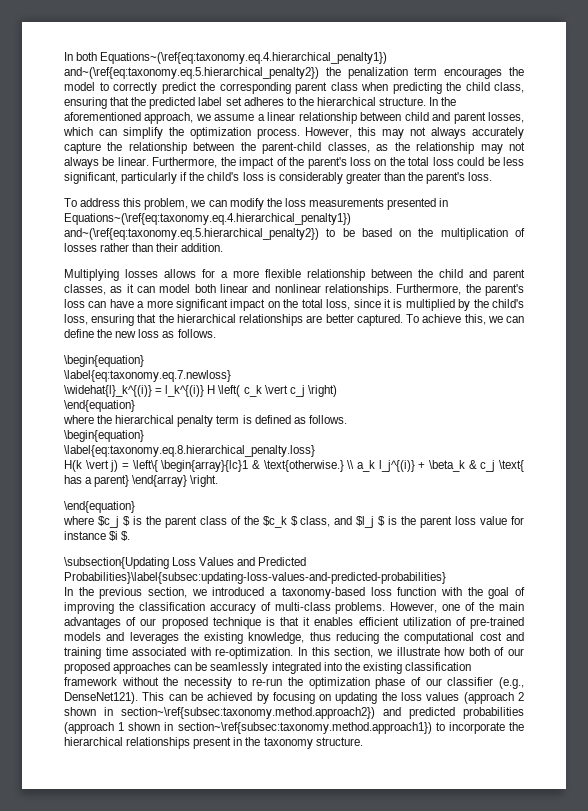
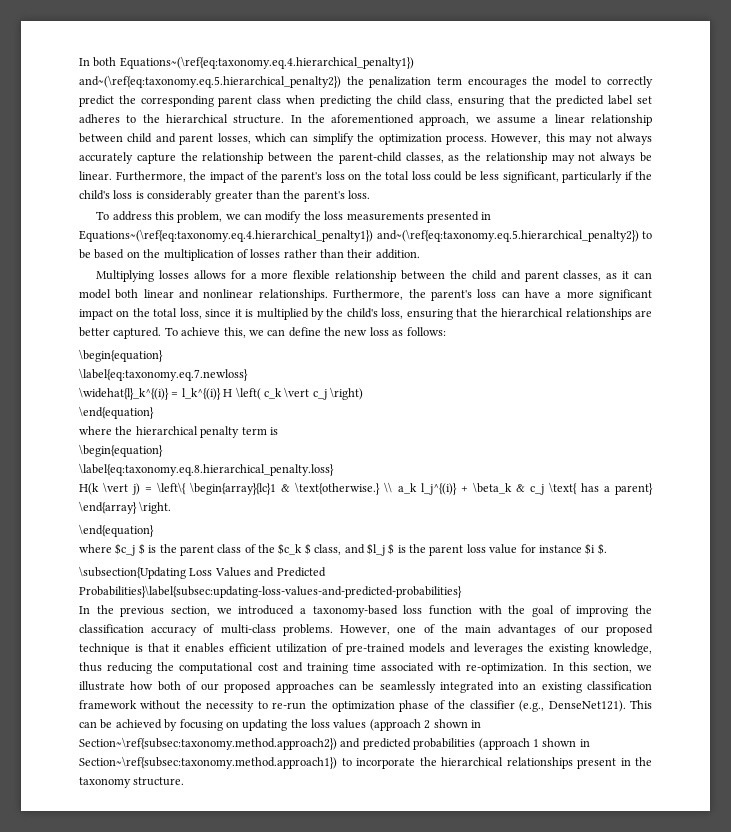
- To achieve this, we can define the new loss as follows.
+ To achieve this, we can define the new loss as follows:
- where the hierarchical penalty term is defined as follows.
+ where the hierarchical penalty term is
- In this section, we illustrate how both of our proposed approaches can be seamlessly integrated into the existing classification framework without the necessity to re-run the optimization phase of our classifier (e.g., DenseNet121).
+ In this section, we illustrate how both of our proposed approaches can be seamlessly integrated into an existing classification framework without the necessity to re-run the optimization phase of the classifier (e.g., DenseNet121).
- This can be achieved by focusing on updating the loss values (approach 2 shown in section~\ref{subsec:taxonomy.method.approach2}) and predicted probabilities (approach 1 shown in section~\ref{subsec:taxonomy.method.approach1}) to incorporate the hierarchical relationships present in the taxonomy structure.
+ This can be achieved by focusing on updating the loss values (approach 2 shown in Section~\ref{subsec:taxonomy.method.approach2}) and predicted probabilities (approach 1 shown in Section~\ref{subsec:taxonomy.method.approach1}) to incorporate the hierarchical relationships present in the taxonomy structure.

